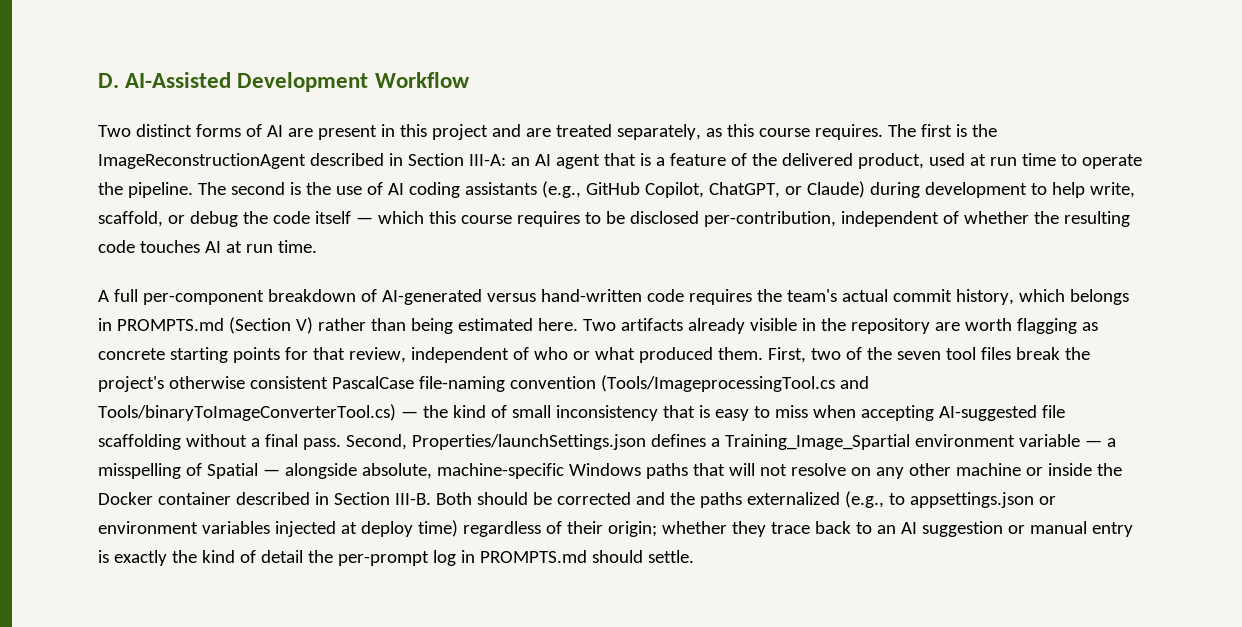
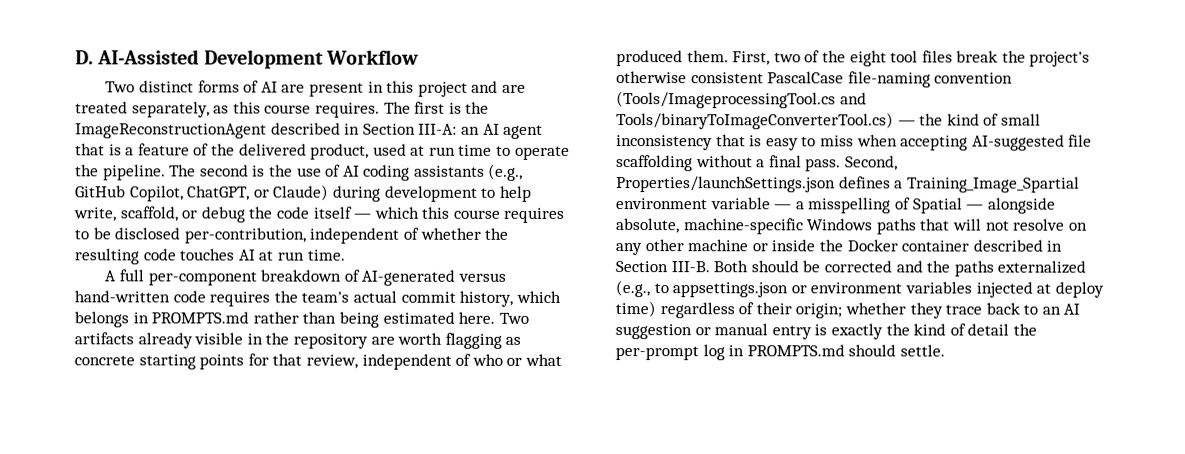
- A full per-component breakdown of AI-generated versus hand-written code requires the team's actual commit history, which belongs in PROMPTS.md (Section V) rather than being estimated here.
+ A full per-component breakdown of AI-generated versus hand-written code requires the team's actual commit history, which belongs in PROMPTS.md rather than being estimated here.
- First, two of the seven tool files break the project's otherwise consistent PascalCase file-naming convention (Tools/ImageprocessingTool.cs and Tools/binaryToImageConverterTool.cs) — the kind of small inconsistency that is easy to miss when accepting AI-suggested file scaffolding without a final pass.
+ First, two of the eight tool files break the project's otherwise consistent PascalCase file-naming convention (Tools/ImageprocessingTool.cs and Tools/binaryToImageConverterTool.cs) — the kind of small inconsistency that is easy to miss when accepting AI-suggested file scaffolding without a final pass.

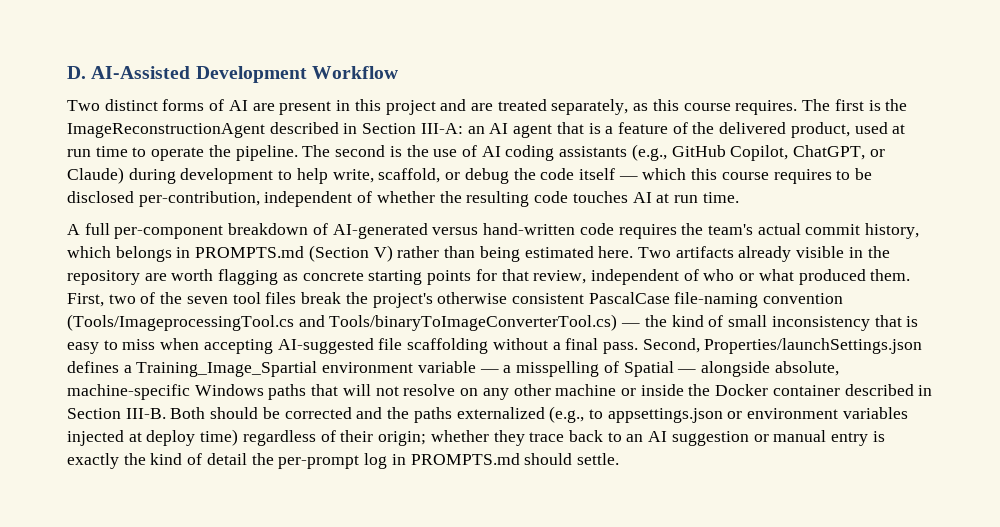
- A full per-component breakdown of AI-generated versus hand-written code requires the team's actual commit history, which belongs in PROMPTS.md rather than being estimated here.
+ A full per-component breakdown of AI-generated versus hand-written code requires the team's actual commit history, which belongs in PROMPTS.md (Section V) rather than being estimated here.
- First, two of the eight tool files break the project's otherwise consistent PascalCase file-naming convention (Tools/ImageprocessingTool.cs and Tools/binaryToImageConverterTool.cs) — the kind of small inconsistency that is easy to miss when accepting AI-suggested file scaffolding without a final pass.
+ First, two of the seven tool files break the project's otherwise consistent PascalCase file-naming convention (Tools/ImageprocessingTool.cs and Tools/binaryToImageConverterTool.cs) — the kind of small inconsistency that is easy to miss when accepting AI-suggested file scaffolding without a final pass.

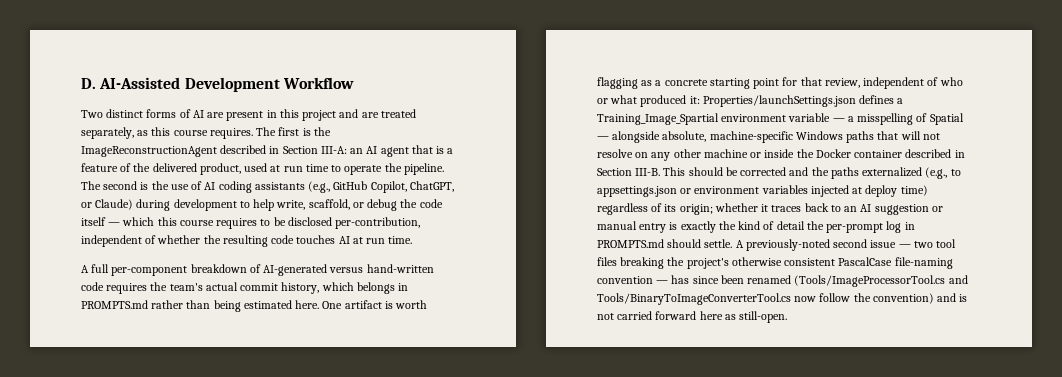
- A full per-component breakdown of AI-generated versus hand-written code requires the team's actual commit history, which belongs in PROMPTS.md (Section V) rather than being estimated here.
+ A full per-component breakdown of AI-generated versus hand-written code requires the team's actual commit history, which belongs in PROMPTS.md rather than being estimated here.
- Two artifacts already visible in the repository are worth flagging as concrete starting points for that review, independent of who or what produced them. First, two of the seven tool files break the project's otherwise consistent PascalCase file-naming convention (Tools/ImageprocessingTool.cs and Tools/binaryToImageConverterTool.cs) — the kind of small inconsistency that is easy to miss when accepting AI-suggested file scaffolding without a final pass. Second, Properties/launchSettings.json defines a Training_Image_Spartial environment variable — a misspelling of Spatial — alongside absolute, machine-specific Windows paths that will not resolve on any other machine or inside the Docker container described in Section III-B.
+ One artifact is worth flagging as a concrete starting point for that review, independent of who or what produced it: Properties/launchSettings.json defines a Training_Image_Spartial environment variable — a misspelling of Spatial — alongside absolute, machine-specific Windows paths that will not resolve on any other machine or inside the Docker container described in Section III-B.
- Both should be corrected and the paths externalized (e.g., to appsettings.json or environment variables injected at deploy time) regardless of their origin; whether they trace back to an AI suggestion or manual entry is exactly the kind of detail the per-prompt log in PROMPTS.md should settle.
+ This should be corrected and the paths externalized (e.g., to appsettings.json or environment variables injected at deploy time) regardless of its origin; whether it traces back to an AI suggestion or manual entry is exactly the kind of detail the per-prompt log in PROMPTS.md should settle.
+ A previously-noted second issue — two tool files breaking the project's otherwise consistent PascalCase file-naming convention — has since been renamed (Tools/ImageProcessorTool.cs and Tools/BinaryToImageConverterTool.cs now follow the convention) and is not carried forward here as still-open.

